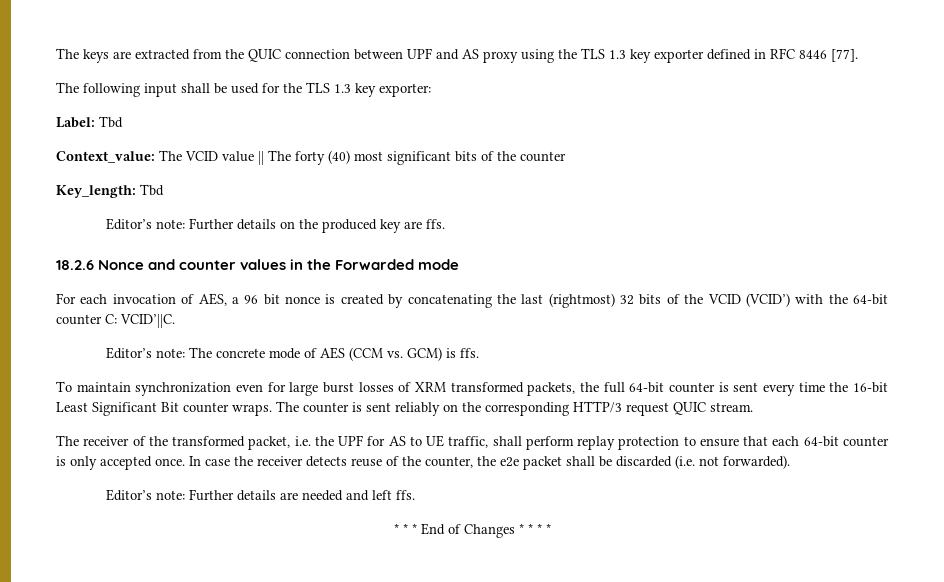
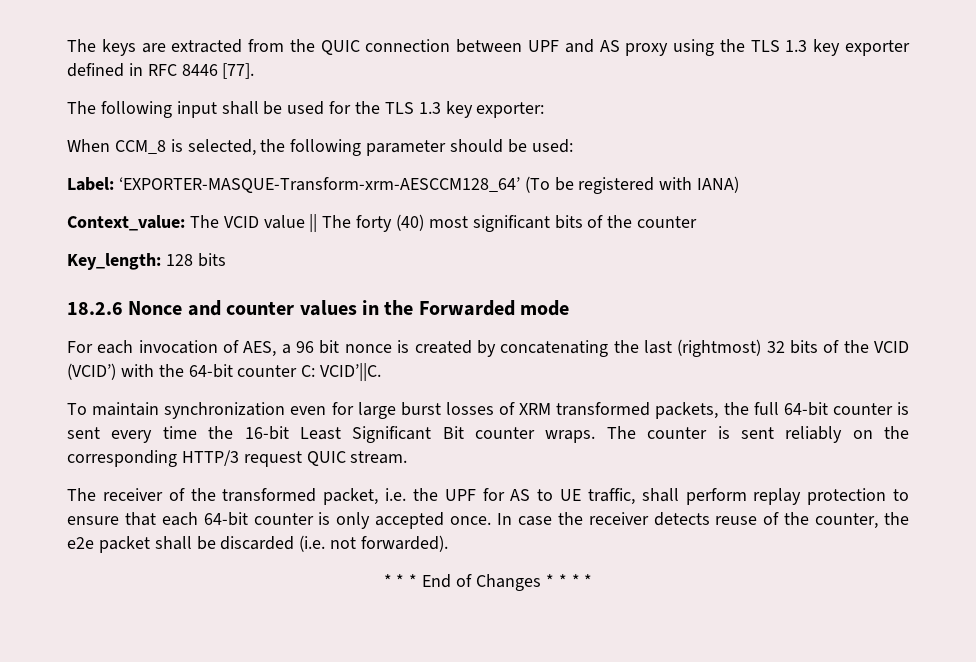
- Label: Tbd
+ When CCM_8 is selected, the following parameter should be used:
+ Label: ‘EXPORTER-MASQUE-Transform-xrm-AESCCM128_64’ (To be registered with IANA)
- Key_length: Tbd
- Editor’s note: Further details on the produced key are ffs.
+ Key_length: 128 bits
- Editor’s note: The concrete mode of AES (CCM vs. GCM) is ffs.
- Editor’s note: Further details are needed and left ffs.

